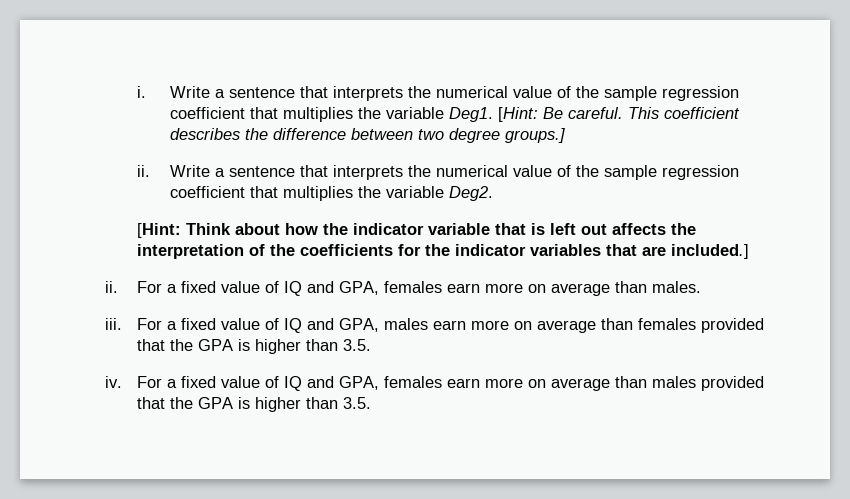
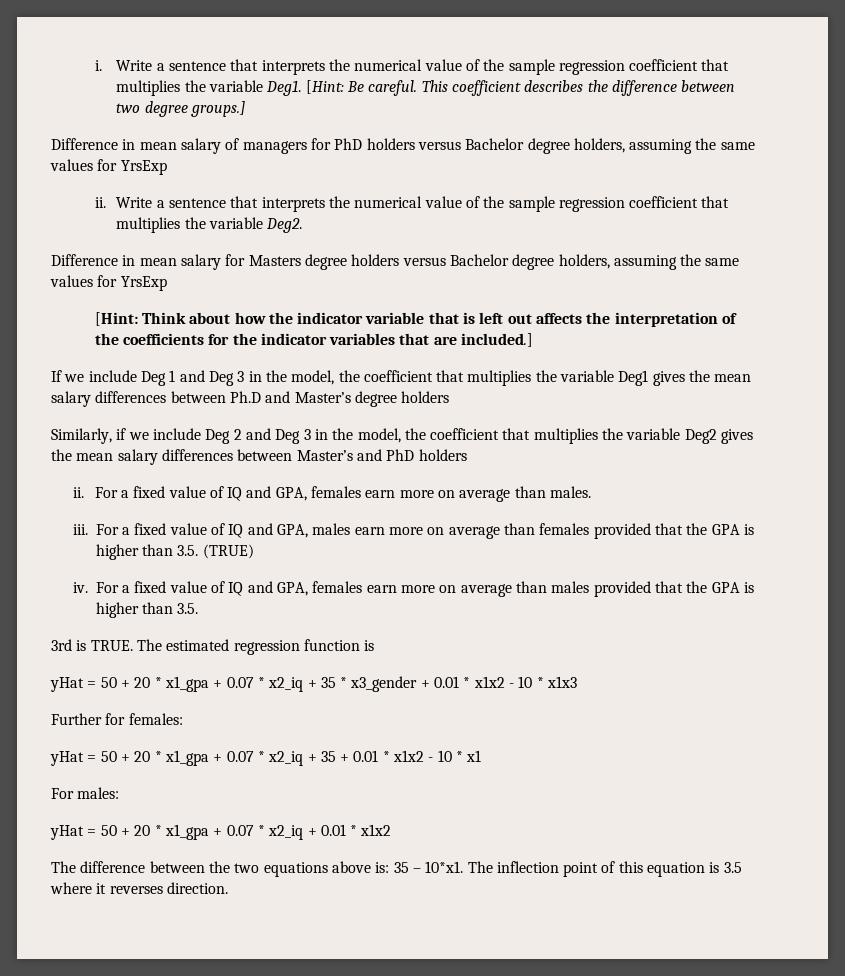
+ Difference in mean salary of managers for PhD holders versus Bachelor degree holders, assuming the same values for YrsExp
+ Difference in mean salary for Masters degree holders versus Bachelor degree holders, assuming the same values for YrsExp
+ If we include Deg 1 and Deg 3 in the model, the coefficient that multiplies the variable Deg1 gives the mean salary differences between Ph.D and Master’s degree holders
+ Similarly, if we include Deg 2 and Deg 3 in the model, the coefficient that multiplies the variable Deg2 gives the mean salary differences between Master’s and PhD holders
- For a fixed value of IQ and GPA, males earn more on average than females provided that the GPA is higher than 3.5.
+ For a fixed value of IQ and GPA, males earn more on average than females provided that the GPA is higher than 3.5. (TRUE)
+ 3rd is TRUE. The estimated regression function is
+ yHat = 50 + 20 * x1_gpa + 0.07 * x2_iq + 35 * x3_gender + 0.01 * x1x2 - 10 * x1x3
+ Further for females:
+ yHat = 50 + 20 * x1_gpa + 0.07 * x2_iq + 35 + 0.01 * x1x2 - 10 * x1
+ For males:
+ yHat = 50 + 20 * x1_gpa + 0.07 * x2_iq + 0.01 * x1x2
+ The difference between the two equations above is: 35 – 10*x1. The inflection point of this equation is 3.5 where it reverses direction.

